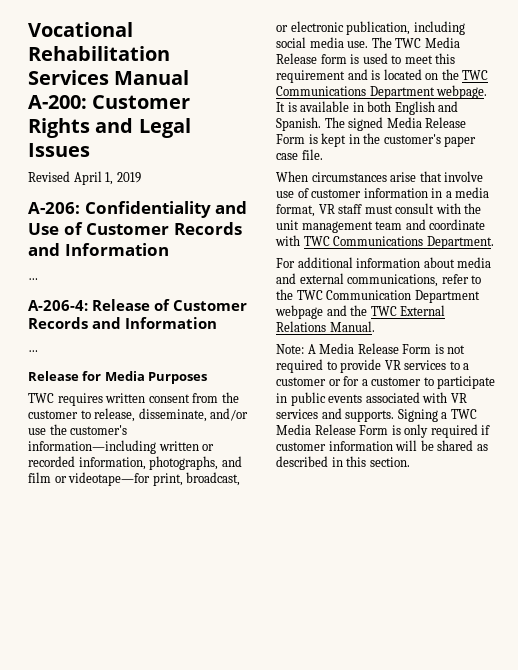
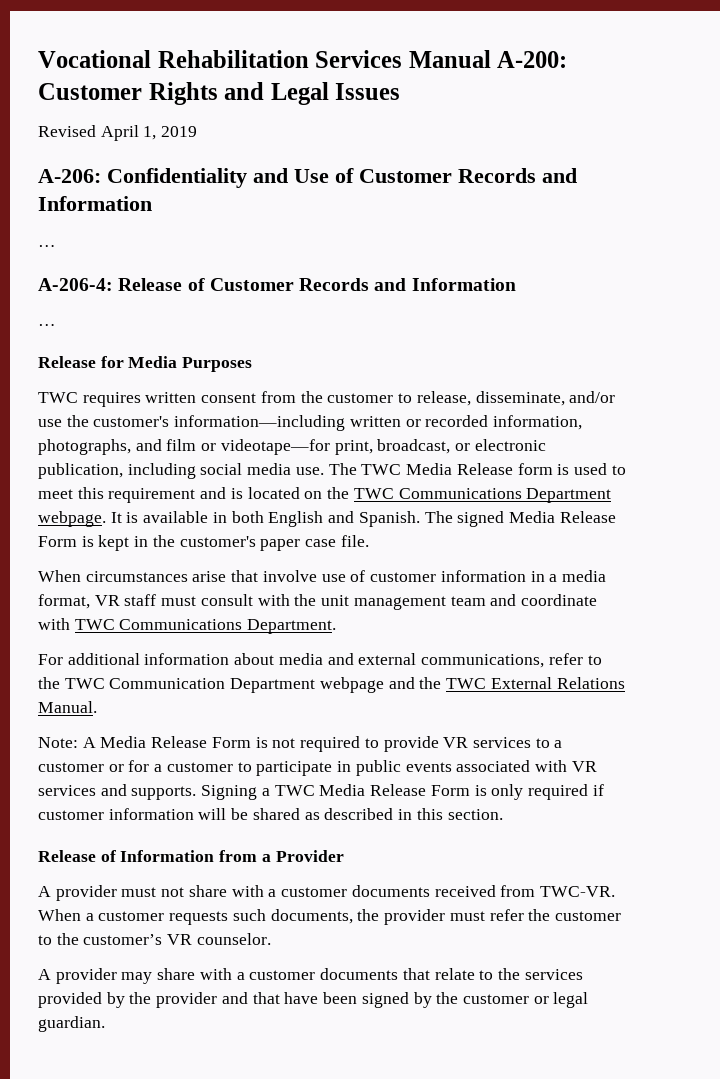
+ Release of Information from a Provider
+ A provider must not share with a customer documents received from TWC-VR. When a customer requests such documents, the provider must refer the customer to the customer’s VR counselor.
+ A provider may share with a customer documents that relate to the services provided by the provider and that have been signed by the customer or legal guardian.

